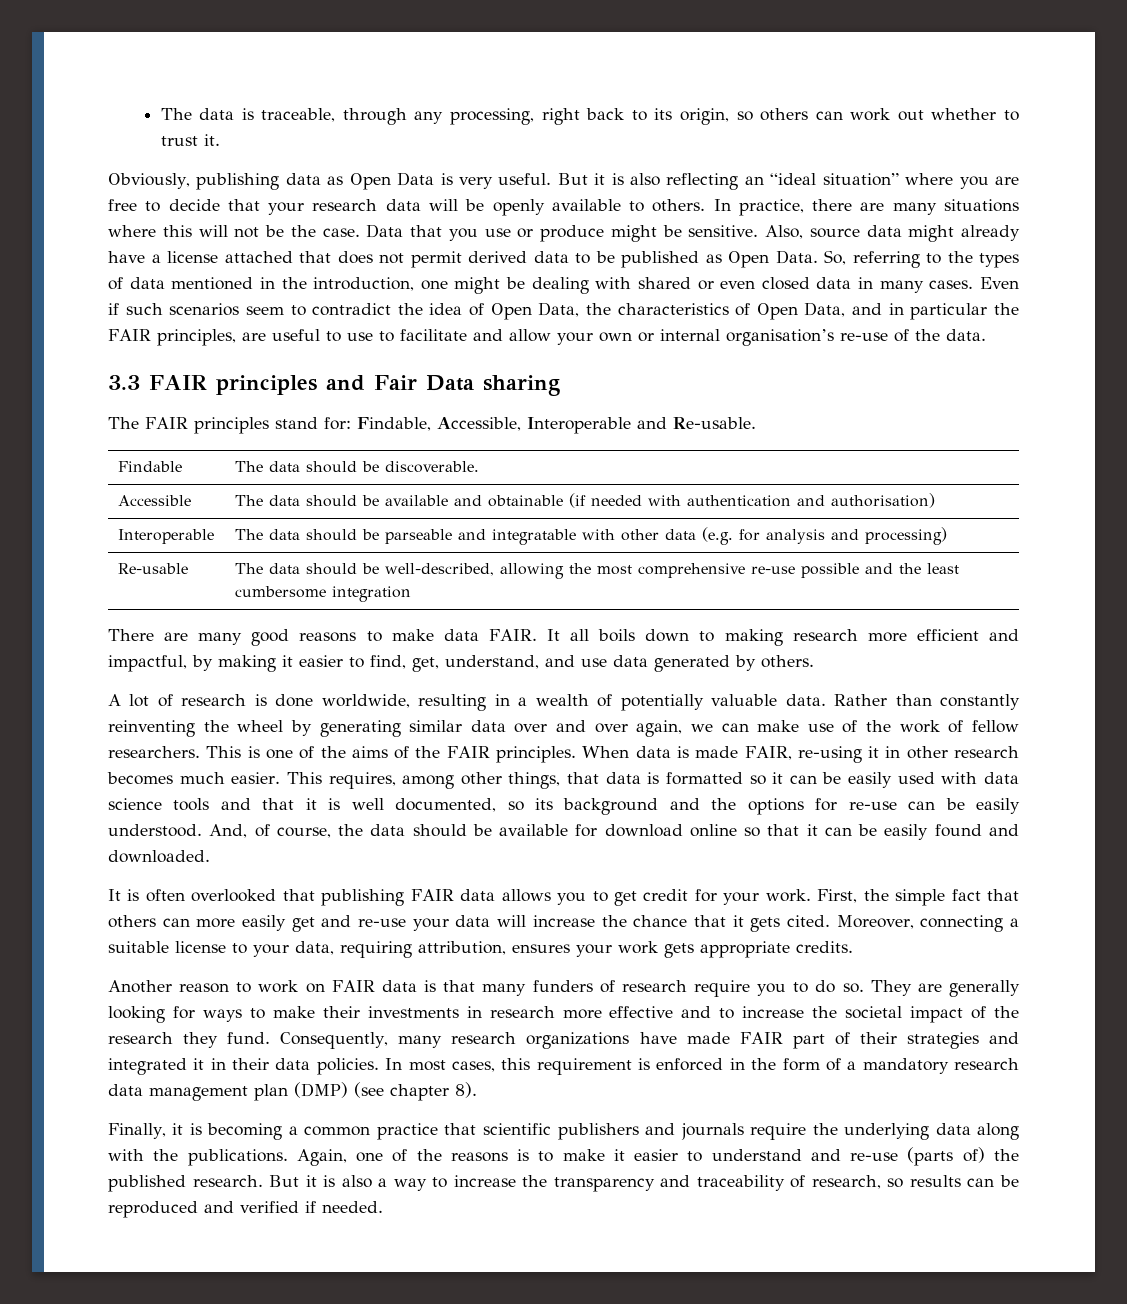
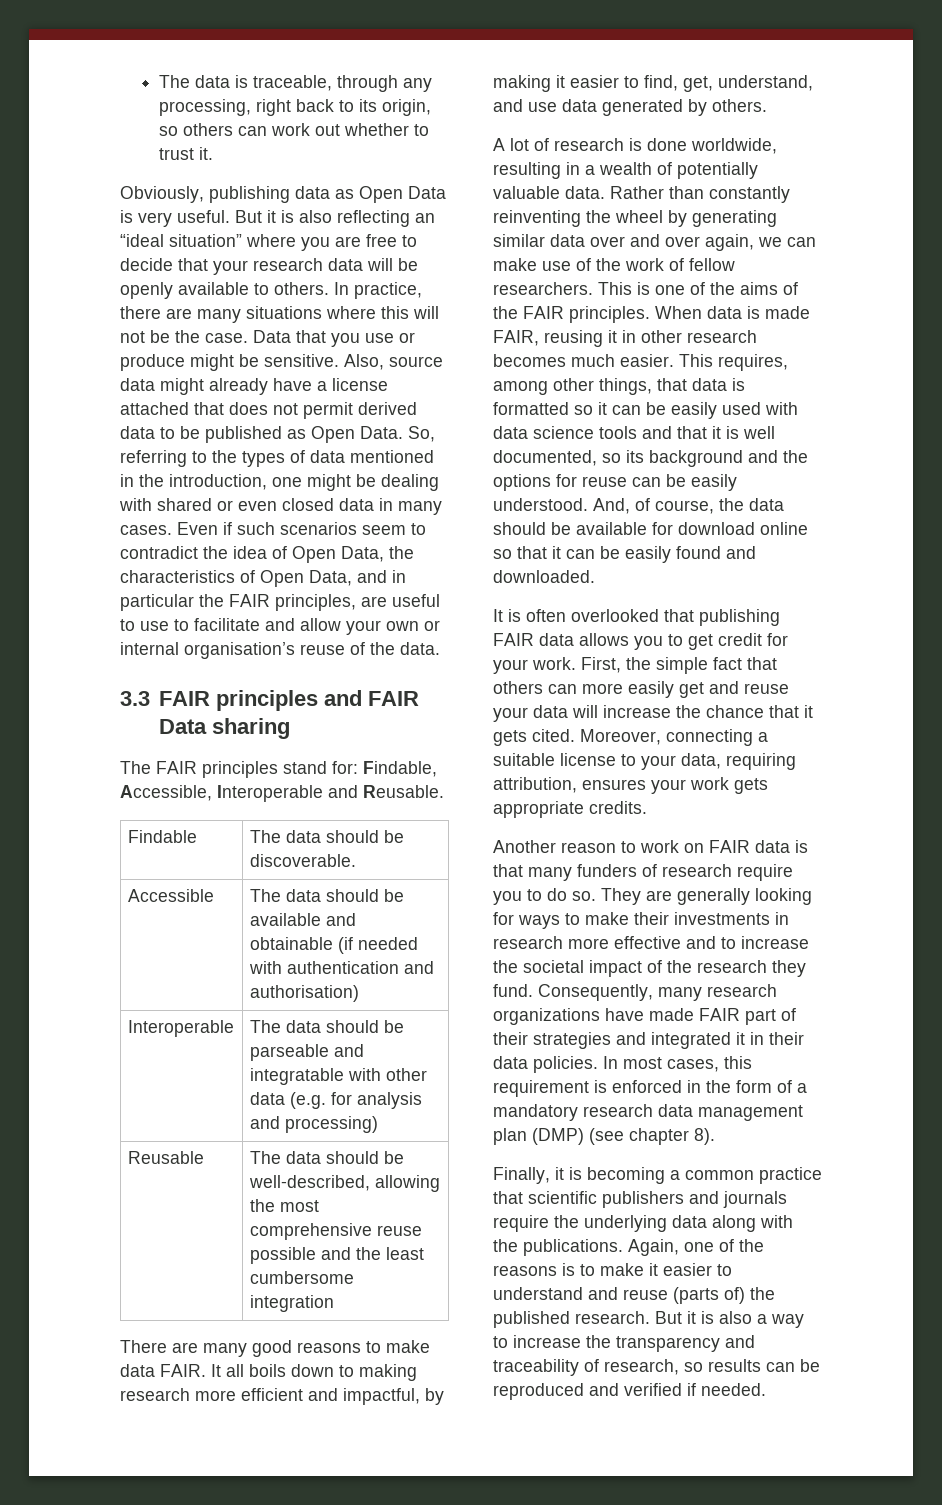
- Even if such scenarios seem to contradict the idea of Open Data, the characteristics of Open Data, and in particular the FAIR principles, are useful to use to facilitate and allow your own or internal organisation’s re-use of the data.
+ Even if such scenarios seem to contradict the idea of Open Data, the characteristics of Open Data, and in particular the FAIR principles, are useful to use to facilitate and allow your own or internal organisation’s reuse of the data.
- 3.3 FAIR principles and Fair Data sharing
+ 3.3 FAIR principles and FAIR Data sharing
- The FAIR principles stand for: Findable, Accessible, Interoperable and Re-usable.
+ The FAIR principles stand for: Findable, Accessible, Interoperable and Reusable.
- Re-usable | The data should be well-described, allowing the most comprehensive re-use possible and the least cumbersome integration
+ Reusable | The data should be well-described, allowing the most comprehensive reuse possible and the least cumbersome integration
- When data is made FAIR, re-using it in other research becomes much easier.
+ When data is made FAIR, reusing it in other research becomes much easier.
- This requires, among other things, that data is formatted so it can be easily used with data science tools and that it is well documented, so its background and the options for re-use can be easily understood.
+ This requires, among other things, that data is formatted so it can be easily used with data science tools and that it is well documented, so its background and the options for reuse can be easily understood.
- First, the simple fact that others can more easily get and re-use your data will increase the chance that it gets cited.
+ First, the simple fact that others can more easily get and reuse your data will increase the chance that it gets cited.
- Again, one of the reasons is to make it easier to understand and re-use (parts of) the published research.
+ Again, one of the reasons is to make it easier to understand and reuse (parts of) the published research.

